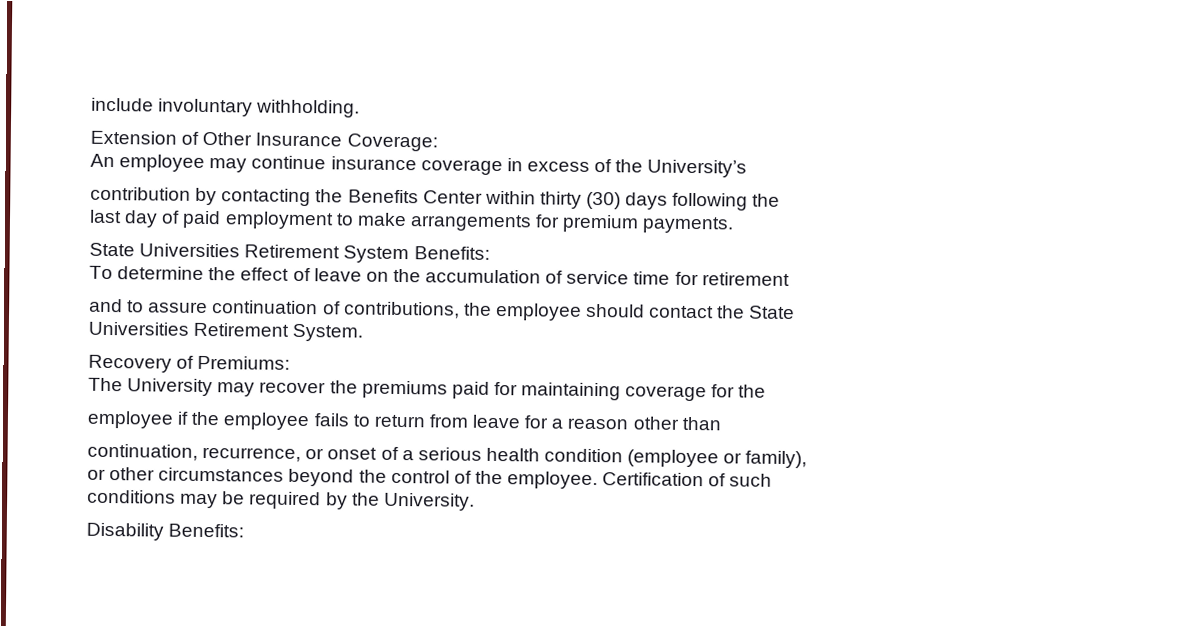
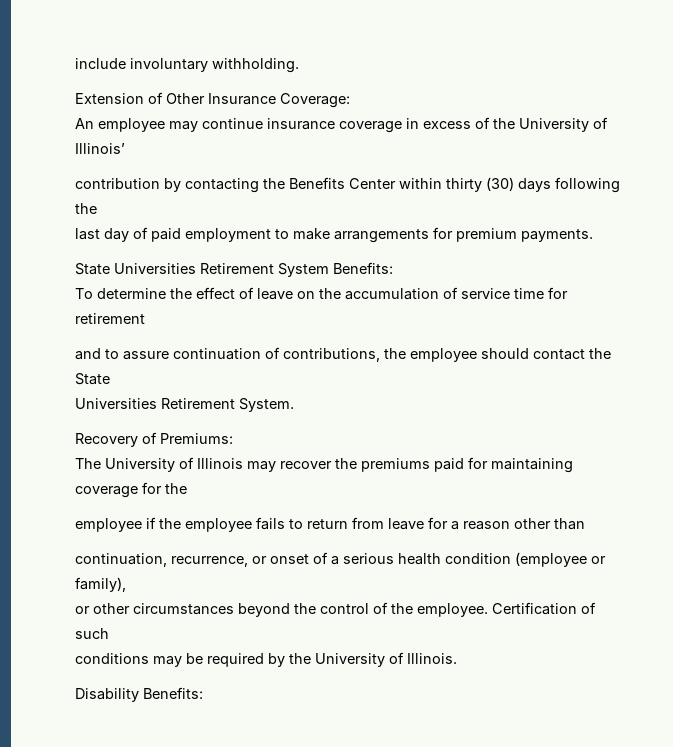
- An employee may continue insurance coverage in excess of the University’s
+ An employee may continue insurance coverage in excess of the University of Illinois’
- The University may recover the premiums paid for maintaining coverage for the
+ The University of Illinois may recover the premiums paid for maintaining coverage for the
- conditions may be required by the University.
+ conditions may be required by the University of Illinois.

